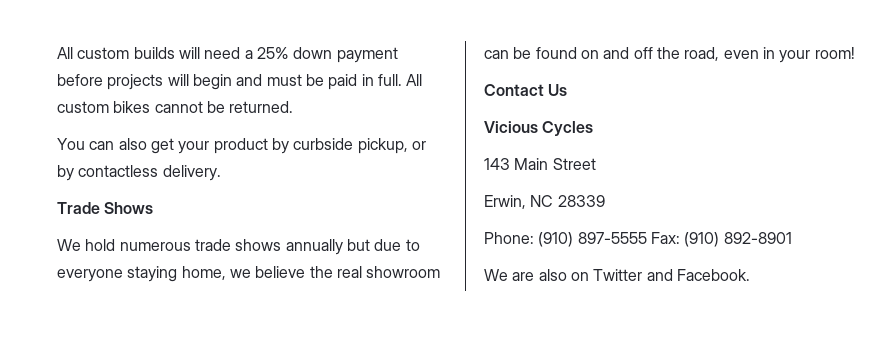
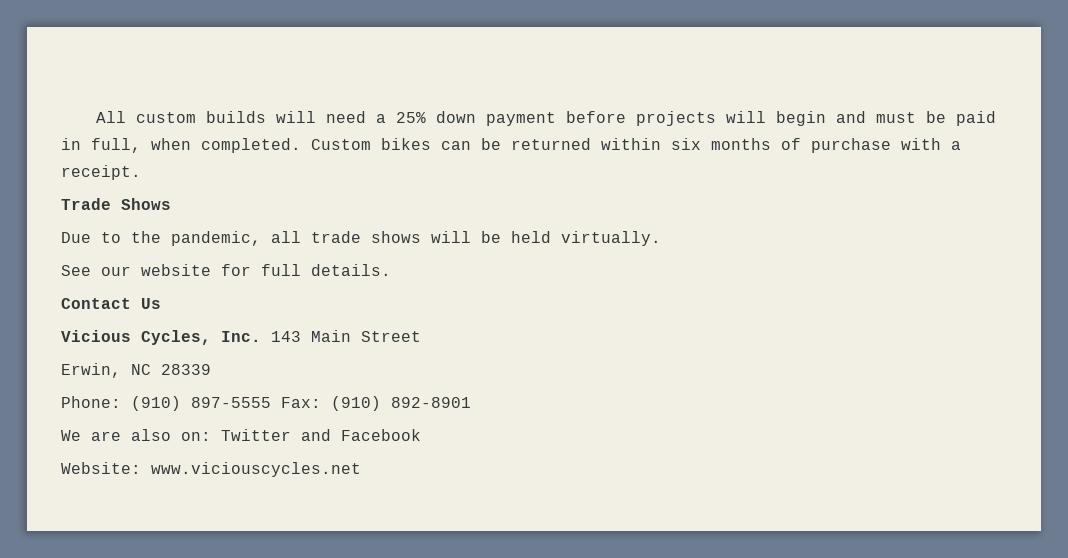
- All custom builds will need a 25% down payment before projects will begin and must be paid in full. All custom bikes cannot be returned.
- You can also get your product by curbside pickup, or by contactless delivery.
+ All custom builds will need a 25% down payment before projects will begin and must be paid in full, when completed. Custom bikes can be returned within six months of purchase with a receipt.
  Trade Shows
- We hold numerous trade shows annually but due to everyone staying home, we believe the real showroom can be found on and off the road, even in your room!
+ Due to the pandemic, all trade shows will be held virtually.
+ See our website for full details.
- Vicious Cycles
- 143 Main Street
+ Vicious Cycles, Inc. 143 Main Street
- We are also on Twitter and Facebook.
+ We are also on: Twitter and Facebook
+ Website: www.viciouscycles.net

